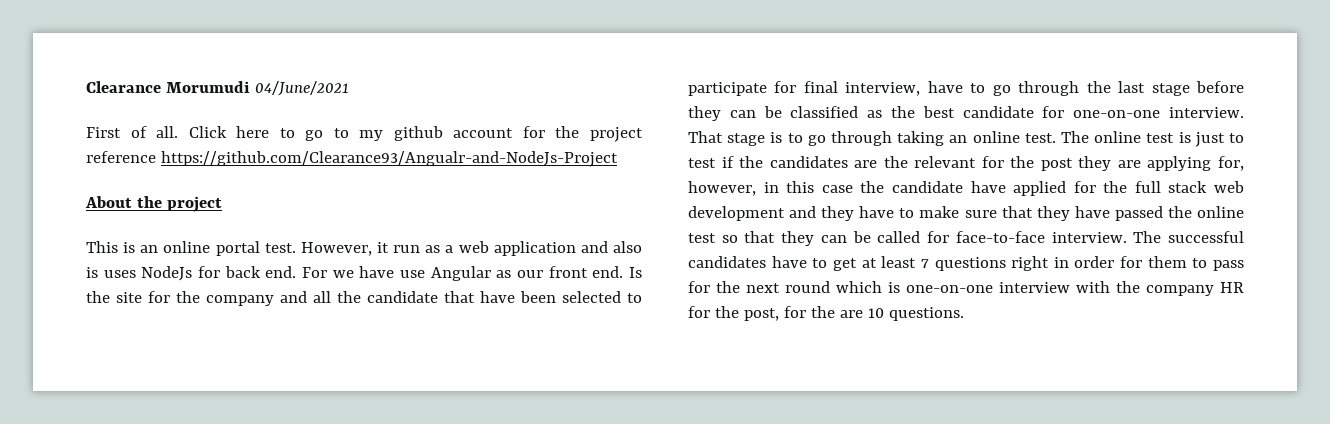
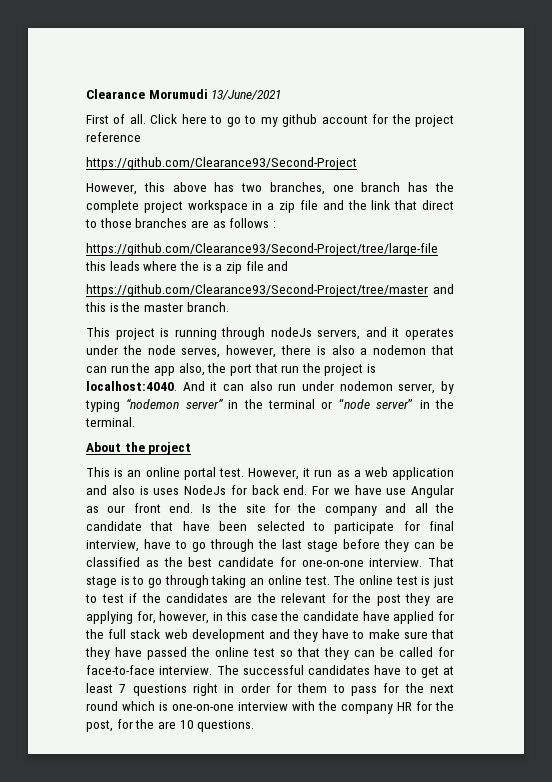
- Clearance Morumudi 04/June/2021
+ Clearance Morumudi 13/June/2021
- Click here to go to my github account for the project reference https://github.com/Clearance93/Angualr-and-NodeJs-Project
+ Click here to go to my github account for the project reference
+ https://github.com/Clearance93/Second-Project
+ However, this above has two branches, one branch has the complete project workspace in a zip file and the link that direct to those branches are as follows :
+ https://github.com/Clearance93/Second-Project/tree/large-file this leads where the is a zip file and
+ https://github.com/Clearance93/Second-Project/tree/master and this is the master branch.
+ This project is running through nodeJs servers, and it operates under the node serves, however, there is also a nodemon that can run the app also, the port that run the project is localhost:4040. And it can also run under nodemon server, by typing “nodemon server” in the terminal or “node server” in the terminal.

